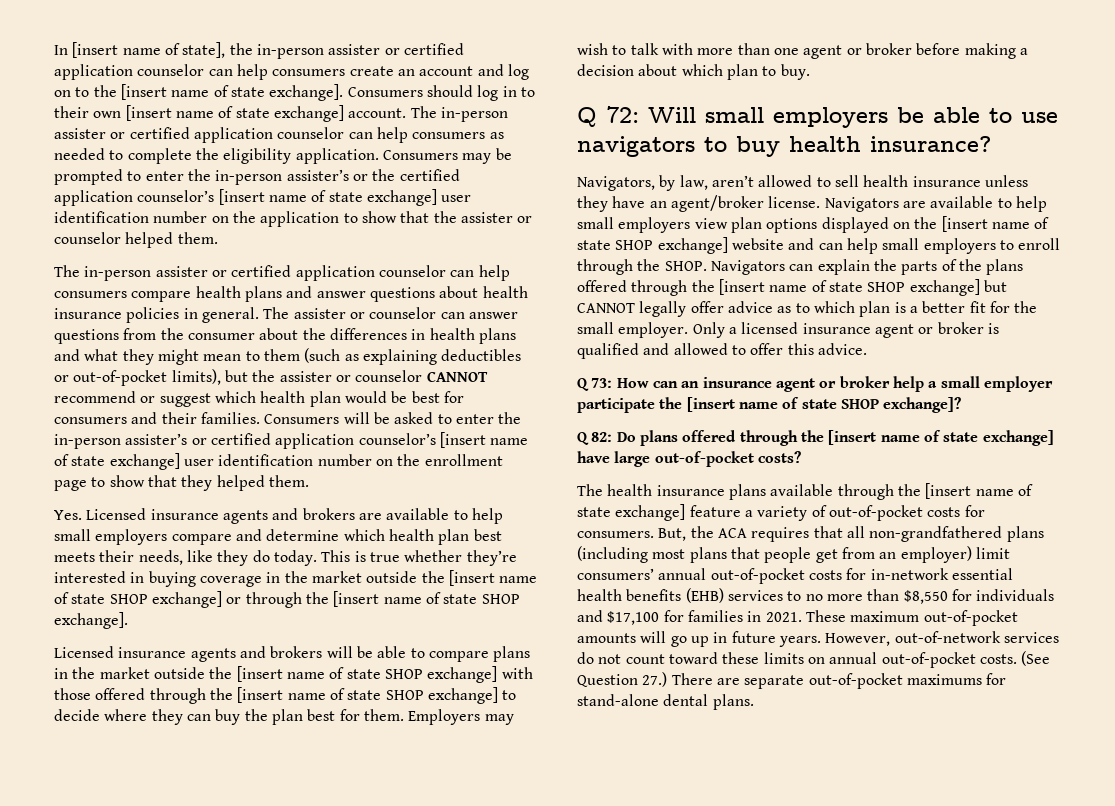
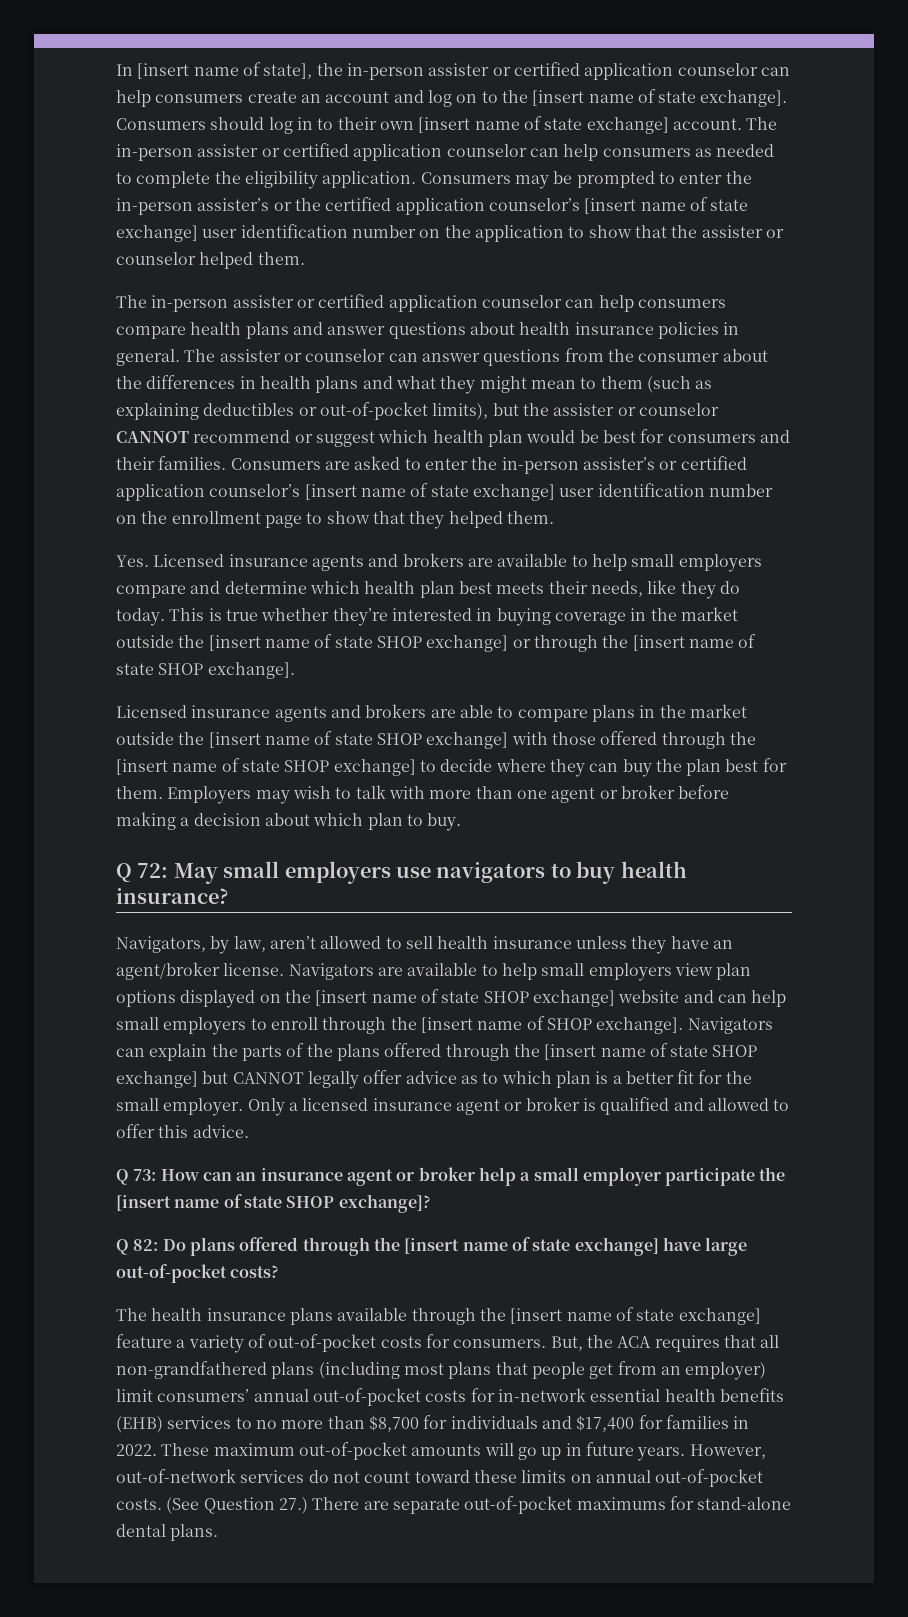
- Consumers will be asked to enter the in-person assister’s or certified application counselor’s [insert name of state exchange] user identification number on the enrollment page to show that they helped them.
+ Consumers are asked to enter the in-person assister’s or certified application counselor’s [insert name of state exchange] user identification number on the enrollment page to show that they helped them.
- Licensed insurance agents and brokers will be able to compare plans in the market outside the [insert name of state SHOP exchange] with those offered through the [insert name of state SHOP exchange] to decide where they can buy the plan best for them.
+ Licensed insurance agents and brokers are able to compare plans in the market outside the [insert name of state SHOP exchange] with those offered through the [insert name of state SHOP exchange] to decide where they can buy the plan best for them.
- Q 72: Will small employers be able to use navigators to buy health insurance?
+ Q 72: May small employers use navigators to buy health insurance?
- Navigators are available to help small employers view plan options displayed on the [insert name of state SHOP exchange] website and can help small employers to enroll through the SHOP.
+ Navigators are available to help small employers view plan options displayed on the [insert name of state SHOP exchange] website and can help small employers to enroll through the [insert name of SHOP exchange].
- But, the ACA requires that all non-grandfathered plans (including most plans that people get from an employer) limit consumers’ annual out-of-pocket costs for in-network essential health benefits (EHB) services to no more than $8,550 for individuals and $17,100 for families in 2021.
+ But, the ACA requires that all non-grandfathered plans (including most plans that people get from an employer) limit consumers’ annual out-of-pocket costs for in-network essential health benefits (EHB) services to no more than $8,700 for individuals and $17,400 for families in 2022.

